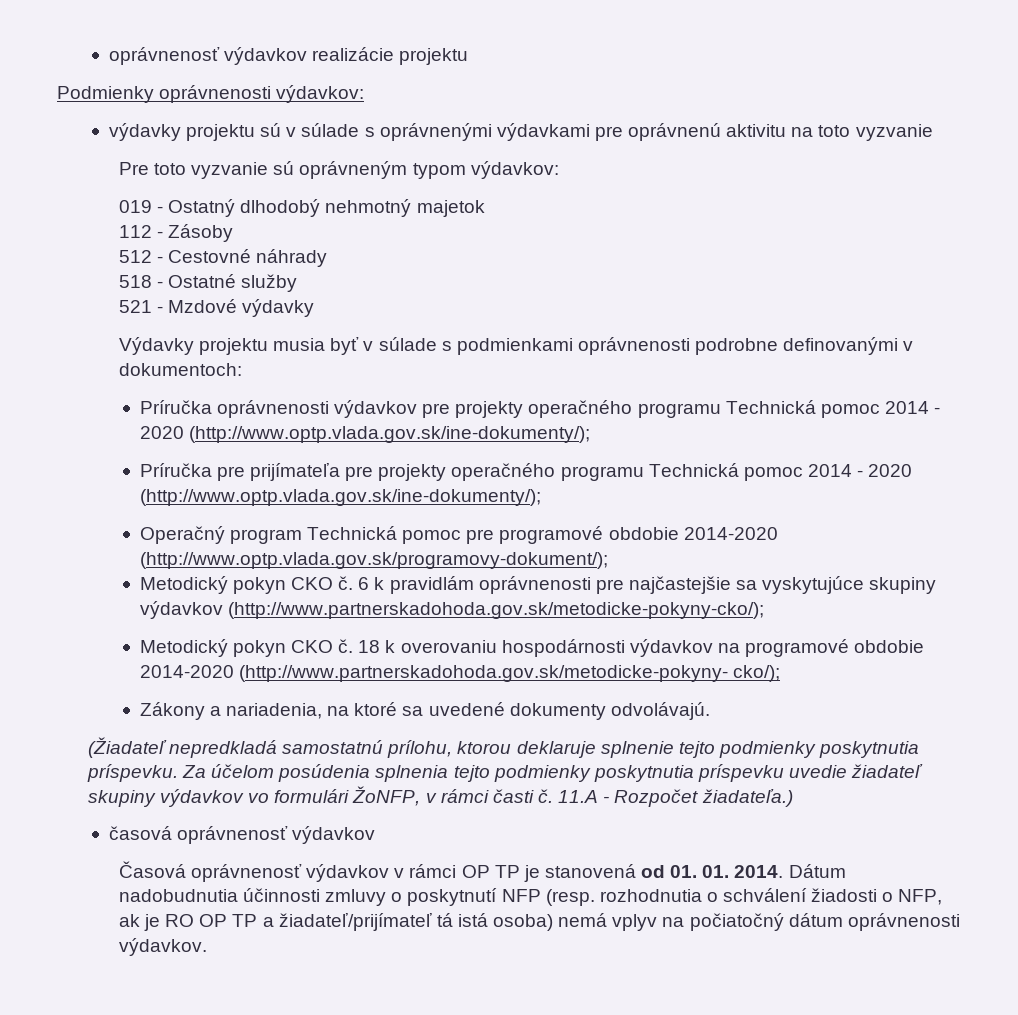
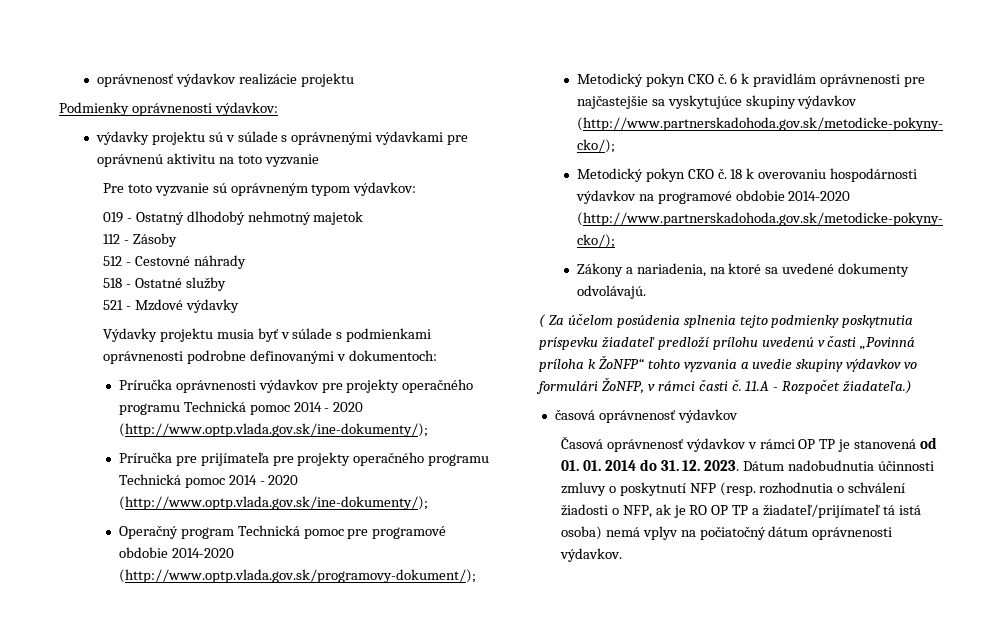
- (Žiadateľ nepredkladá samostatnú prílohu, ktorou deklaruje splnenie tejto podmienky poskytnutia príspevku. Za účelom posúdenia splnenia tejto podmienky poskytnutia príspevku uvedie žiadateľ skupiny výdavkov vo formulári ŽoNFP, v rámci časti č.
+ ( Za účelom posúdenia splnenia tejto podmienky poskytnutia príspevku žiadateľ predloží prílohu uvedenú v časti „Povinná príloha k ŽoNFP“ tohto vyzvania a uvedie skupiny výdavkov vo formulári ŽoNFP, v rámci časti č.
- Časová oprávnenosť výdavkov v rámci OP TP je stanovená od 01. 01. 2014.
+ Časová oprávnenosť výdavkov v rámci OP TP je stanovená od 01. 01. 2014 do 31. 12. 2023.

